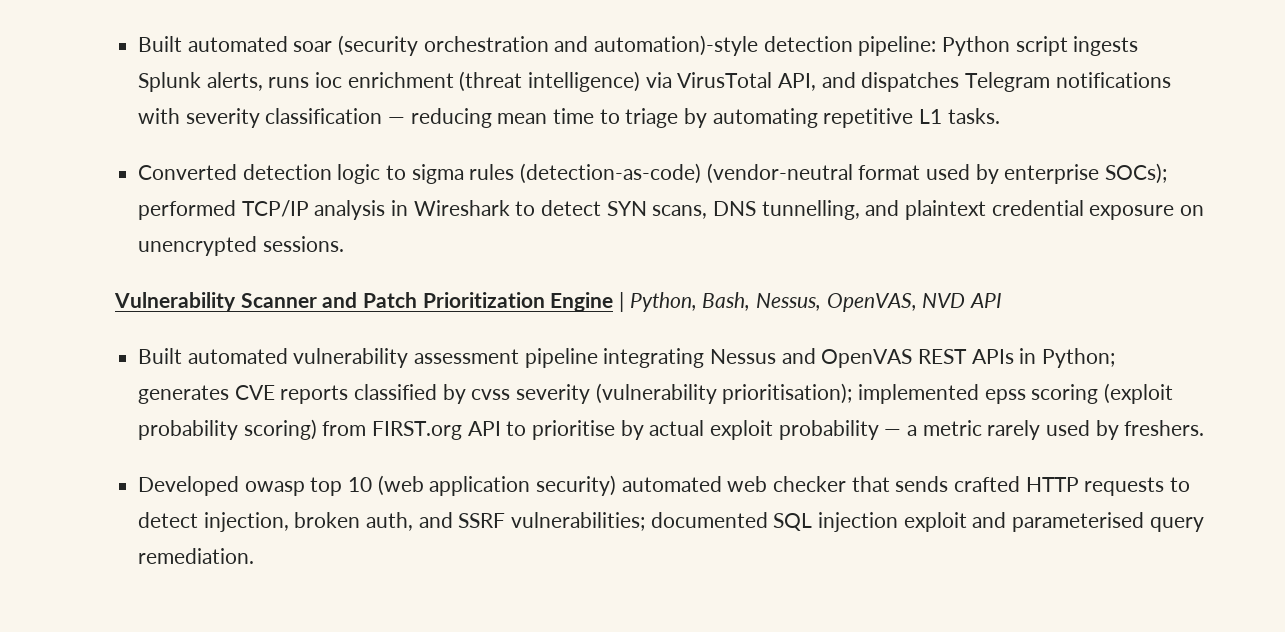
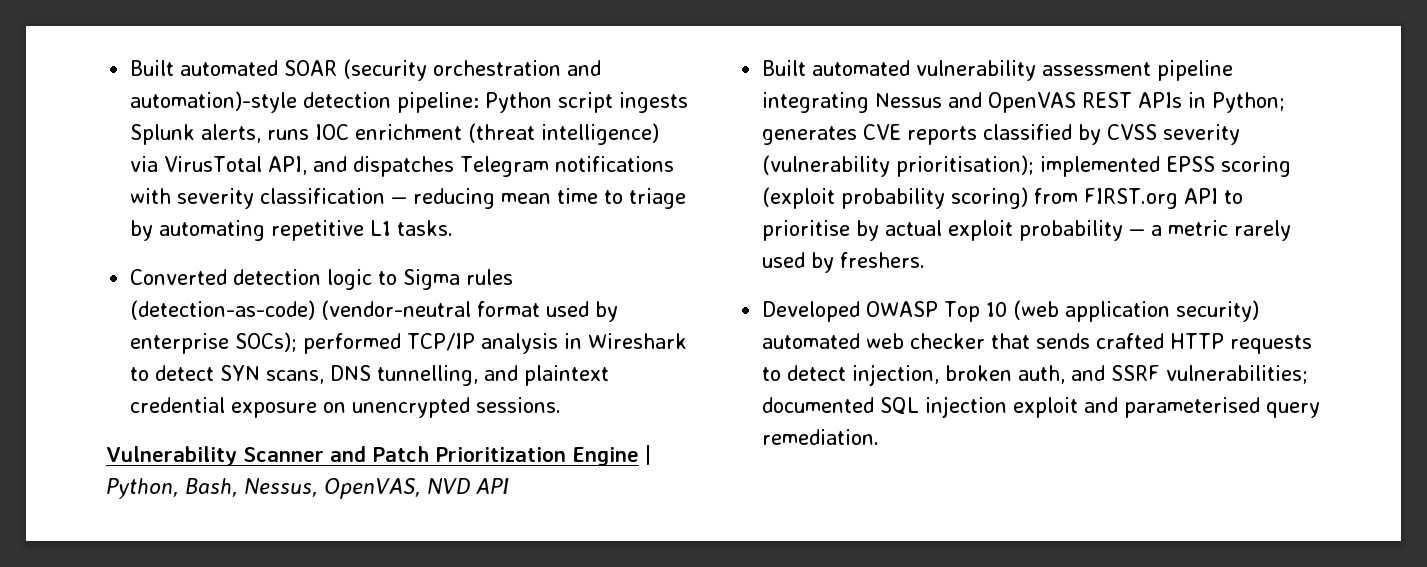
- Built automated soar (security orchestration and automation)-style detection pipeline: Python script ingests Splunk alerts, runs ioc enrichment (threat intelligence) via VirusTotal API, and dispatches Telegram notifications with severity classification — reducing mean time to triage by automating repetitive L1 tasks.
+ Built automated SOAR (security orchestration and automation)-style detection pipeline: Python script ingests Splunk alerts, runs IOC enrichment (threat intelligence) via VirusTotal API, and dispatches Telegram notifications with severity classification — reducing mean time to triage by automating repetitive L1 tasks.
- Converted detection logic to sigma rules (detection-as-code) (vendor-neutral format used by enterprise SOCs); performed TCP/IP analysis in Wireshark to detect SYN scans, DNS tunnelling, and plaintext credential exposure on unencrypted sessions.
+ Converted detection logic to Sigma rules (detection-as-code) (vendor-neutral format used by enterprise SOCs); performed TCP/IP analysis in Wireshark to detect SYN scans, DNS tunnelling, and plaintext credential exposure on unencrypted sessions.
- Built automated vulnerability assessment pipeline integrating Nessus and OpenVAS REST APIs in Python; generates CVE reports classified by cvss severity (vulnerability prioritisation); implemented epss scoring (exploit probability scoring) from FIRST.org API to prioritise by actual exploit probability — a metric rarely used by freshers.
+ Built automated vulnerability assessment pipeline integrating Nessus and OpenVAS REST APIs in Python; generates CVE reports classified by CVSS severity (vulnerability prioritisation); implemented EPSS scoring (exploit probability scoring) from FIRST.org API to prioritise by actual exploit probability — a metric rarely used by freshers.
- Developed owasp top 10 (web application security) automated web checker that sends crafted HTTP requests to detect injection, broken auth, and SSRF vulnerabilities; documented SQL injection exploit and parameterised query remediation.
+ Developed OWASP Top 10 (web application security) automated web checker that sends crafted HTTP requests to detect injection, broken auth, and SSRF vulnerabilities; documented SQL injection exploit and parameterised query remediation.

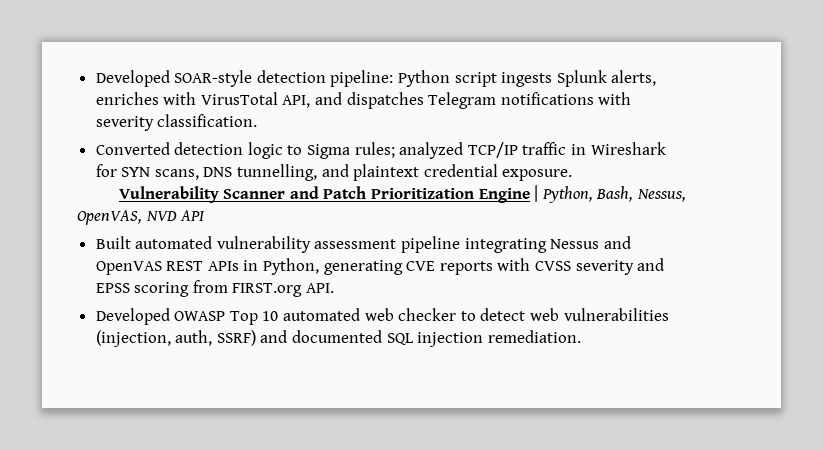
- Built automated SOAR (security orchestration and automation)-style detection pipeline: Python script ingests Splunk alerts, runs IOC enrichment (threat intelligence) via VirusTotal API, and dispatches Telegram notifications with severity classification — reducing mean time to triage by automating repetitive L1 tasks.
+ Developed SOAR-style detection pipeline: Python script ingests Splunk alerts, enriches with VirusTotal API, and dispatches Telegram notifications with severity classification.
- Converted detection logic to Sigma rules (detection-as-code) (vendor-neutral format used by enterprise SOCs); performed TCP/IP analysis in Wireshark to detect SYN scans, DNS tunnelling, and plaintext credential exposure on unencrypted sessions.
+ Converted detection logic to Sigma rules; analyzed TCP/IP traffic in Wireshark for SYN scans, DNS tunnelling, and plaintext credential exposure.
- Built automated vulnerability assessment pipeline integrating Nessus and OpenVAS REST APIs in Python; generates CVE reports classified by CVSS severity (vulnerability prioritisation); implemented EPSS scoring (exploit probability scoring) from FIRST.org API to prioritise by actual exploit probability — a metric rarely used by freshers.
- Developed OWASP Top 10 (web application security) automated web checker that sends crafted HTTP requests to detect injection, broken auth, and SSRF vulnerabilities; documented SQL injection exploit and parameterised query remediation.
+ Built automated vulnerability assessment pipeline integrating Nessus and OpenVAS REST APIs in Python, generating CVE reports with CVSS severity and EPSS scoring from FIRST.org API.
+ Developed OWASP Top 10 automated web checker to detect web vulnerabilities (injection, auth, SSRF) and documented SQL injection remediation.

